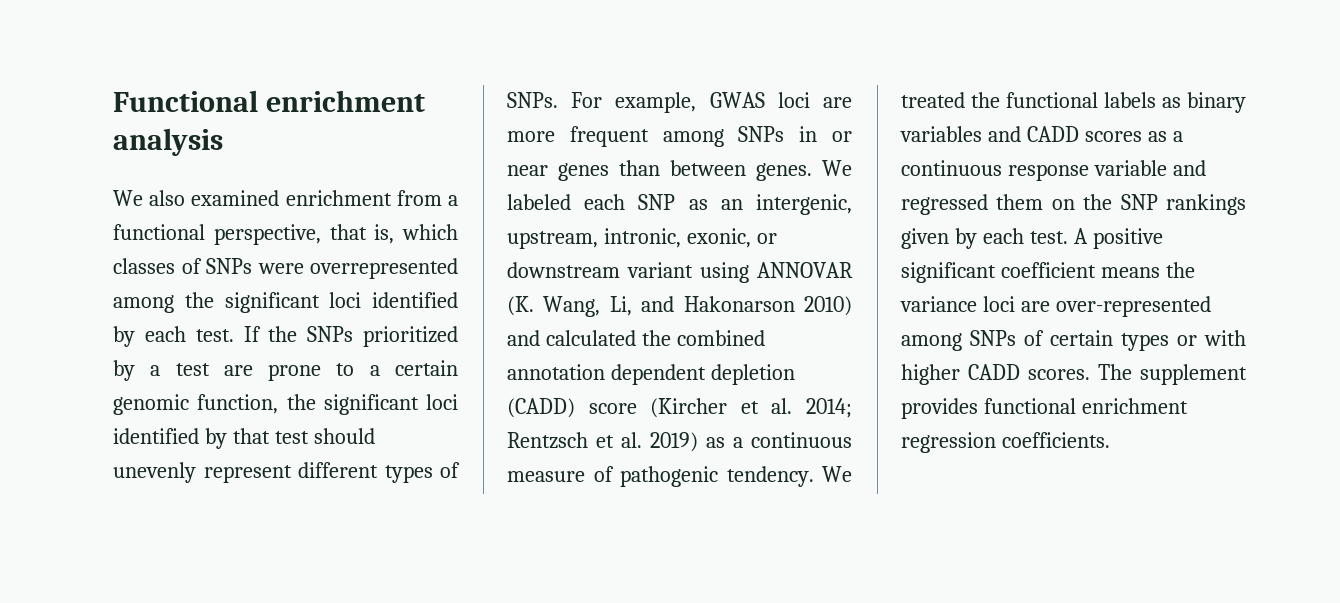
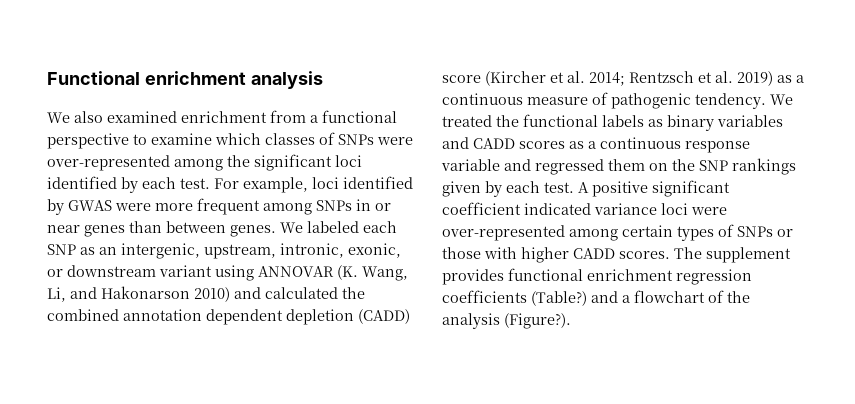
- We also examined enrichment from a functional perspective, that is, which classes of SNPs were overrepresented among the significant loci identified by each test.
+ We also examined enrichment from a functional perspective to examine which classes of SNPs were over-represented among the significant loci identified by each test.
- If the SNPs prioritized by a test are prone to a certain genomic function, the significant loci identified by that test should unevenly represent different types of SNPs. For example, GWAS loci are more frequent among SNPs in or near genes than between genes.
+ For example, loci identified by GWAS were more frequent among SNPs in or near genes than between genes.
- A positive significant coefficient means the variance loci are over-represented among SNPs of certain types or with higher CADD scores.
+ A positive significant coefficient indicated variance loci were over-represented among certain types of SNPs or those with higher CADD scores.
- The supplement provides functional enrichment regression coefficients.
+ The supplement provides functional enrichment regression coefficients (Table?) and a flowchart of the analysis (Figure?).

